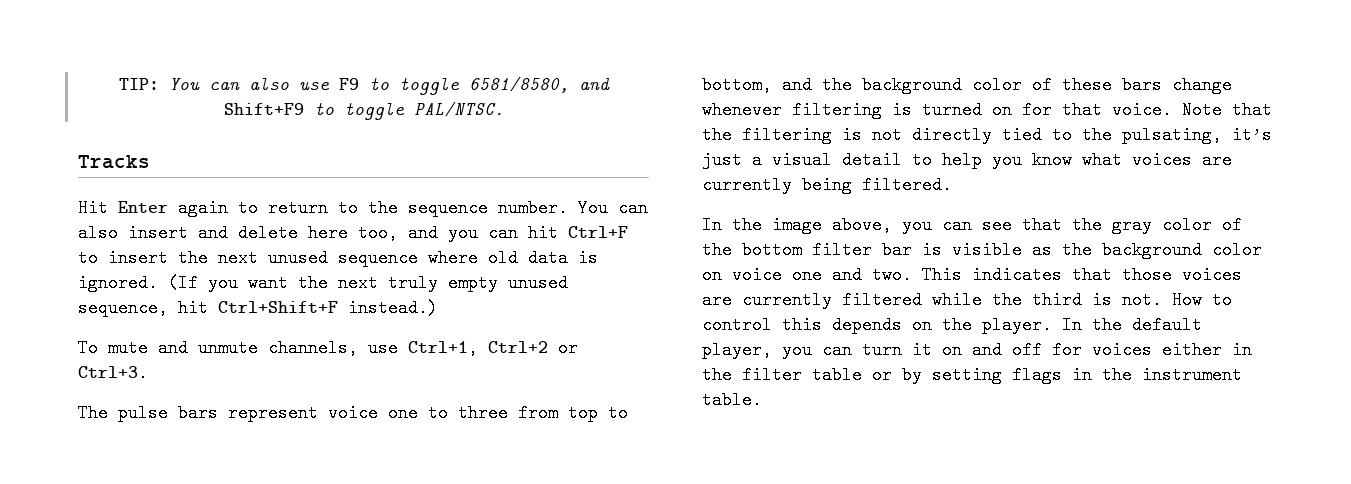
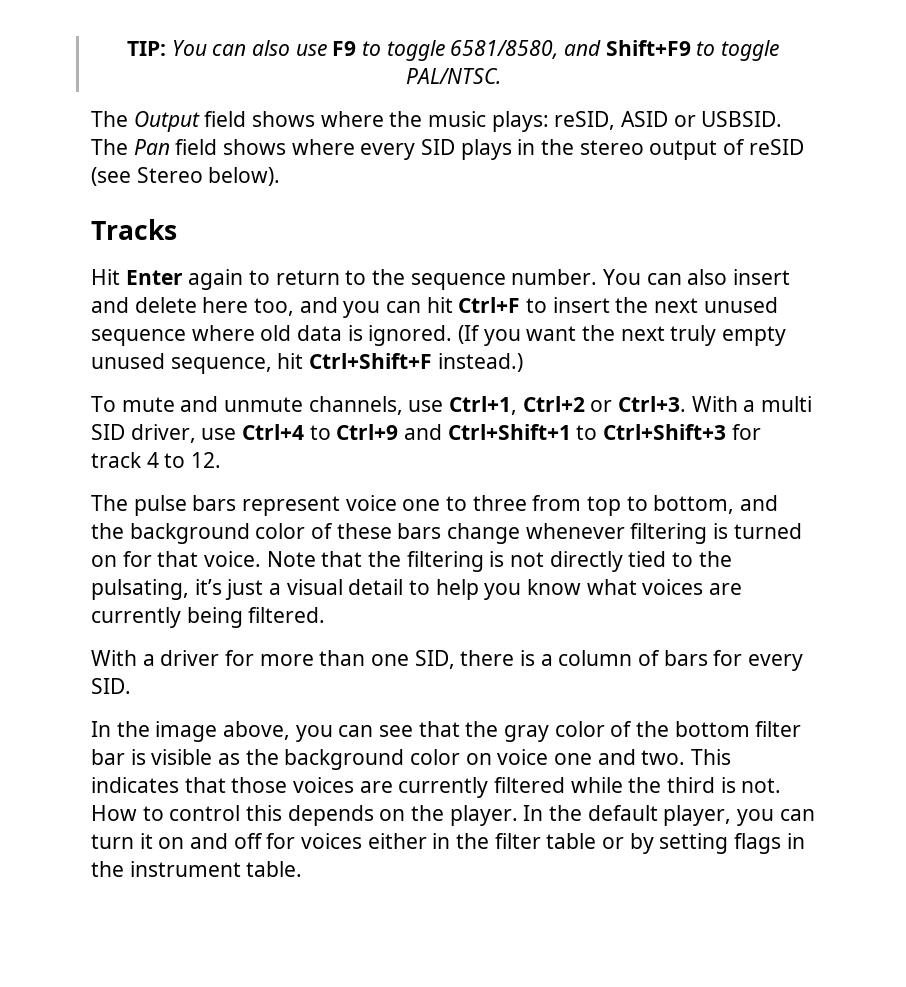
+ The Output field shows where the music plays: reSID, ASID or USBSID. The Pan field shows where every SID plays in the stereo output of reSID (see Stereo below).
+ With a multi SID driver, use Ctrl+4 to Ctrl+9 and Ctrl+Shift+1 to Ctrl+Shift+3 for track 4 to 12.
+ With a driver for more than one SID, there is a column of bars for every SID.

